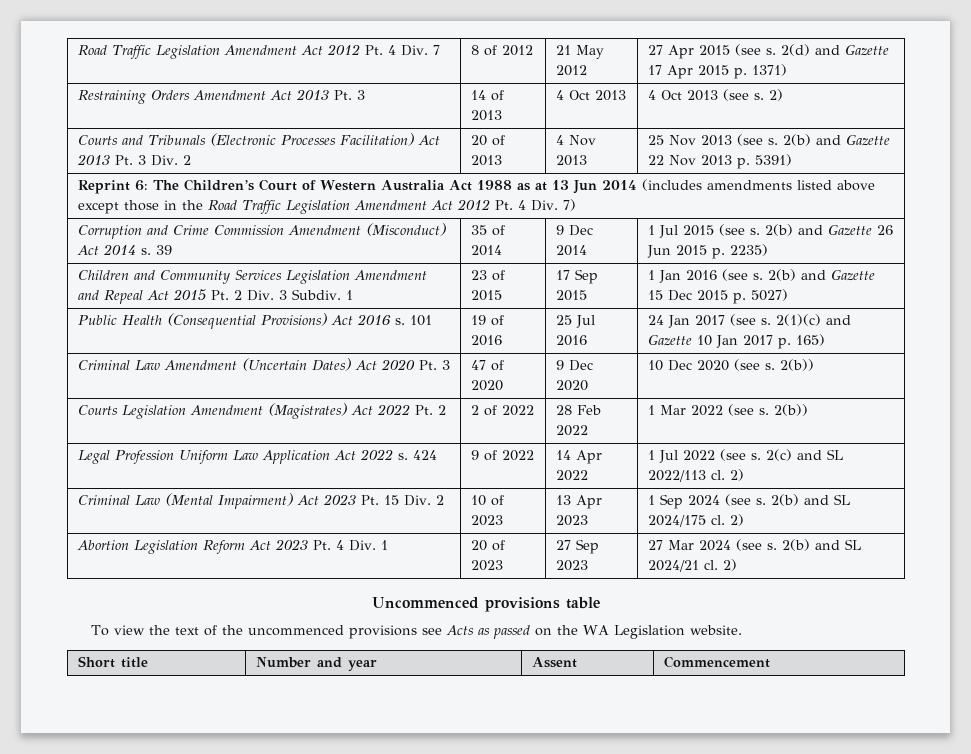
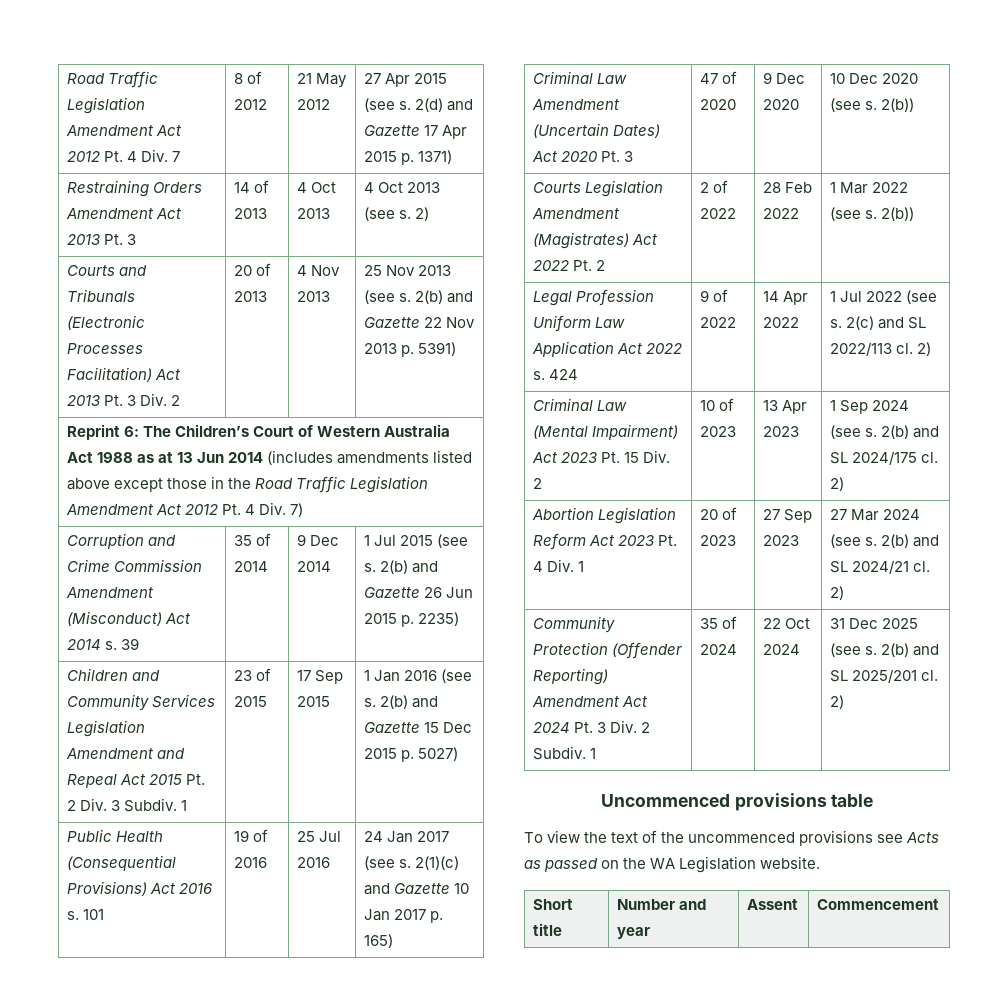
+ Community Protection (Offender Reporting) Amendment Act 2024 Pt. 3 Div. 2 Subdiv. 1 | 35 of 2024 | 22 Oct 2024 | 31 Dec 2025 (see s. 2(b) and SL 2025/201 cl. 2)

